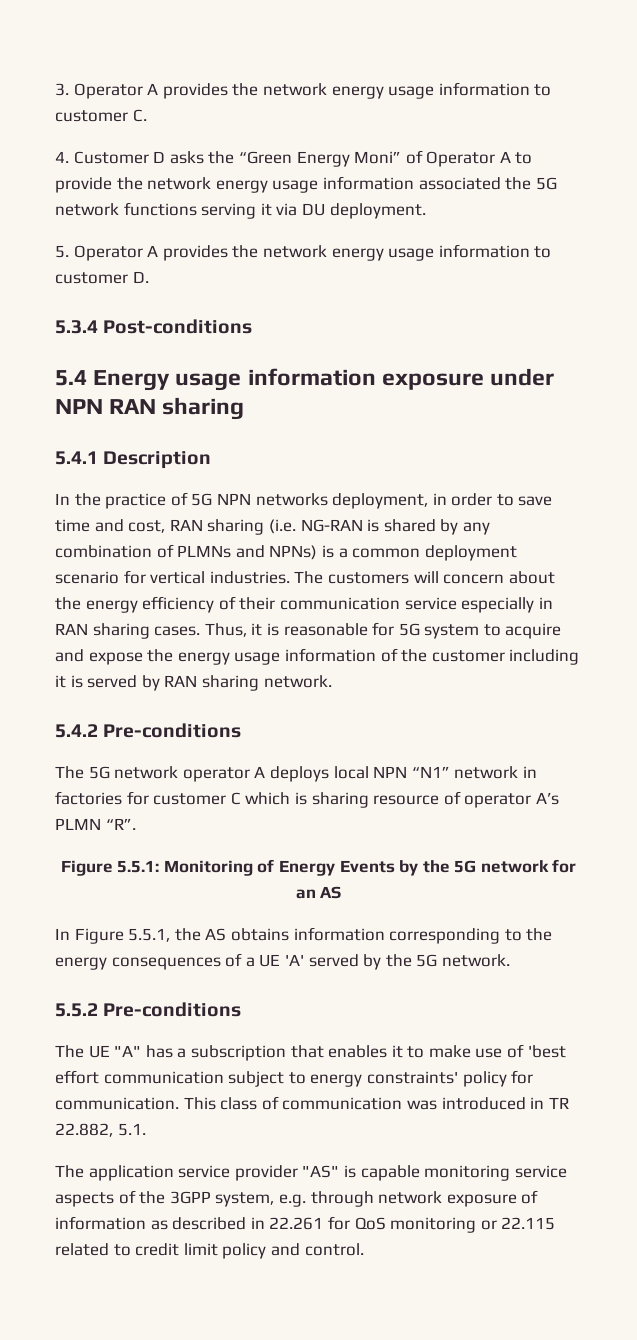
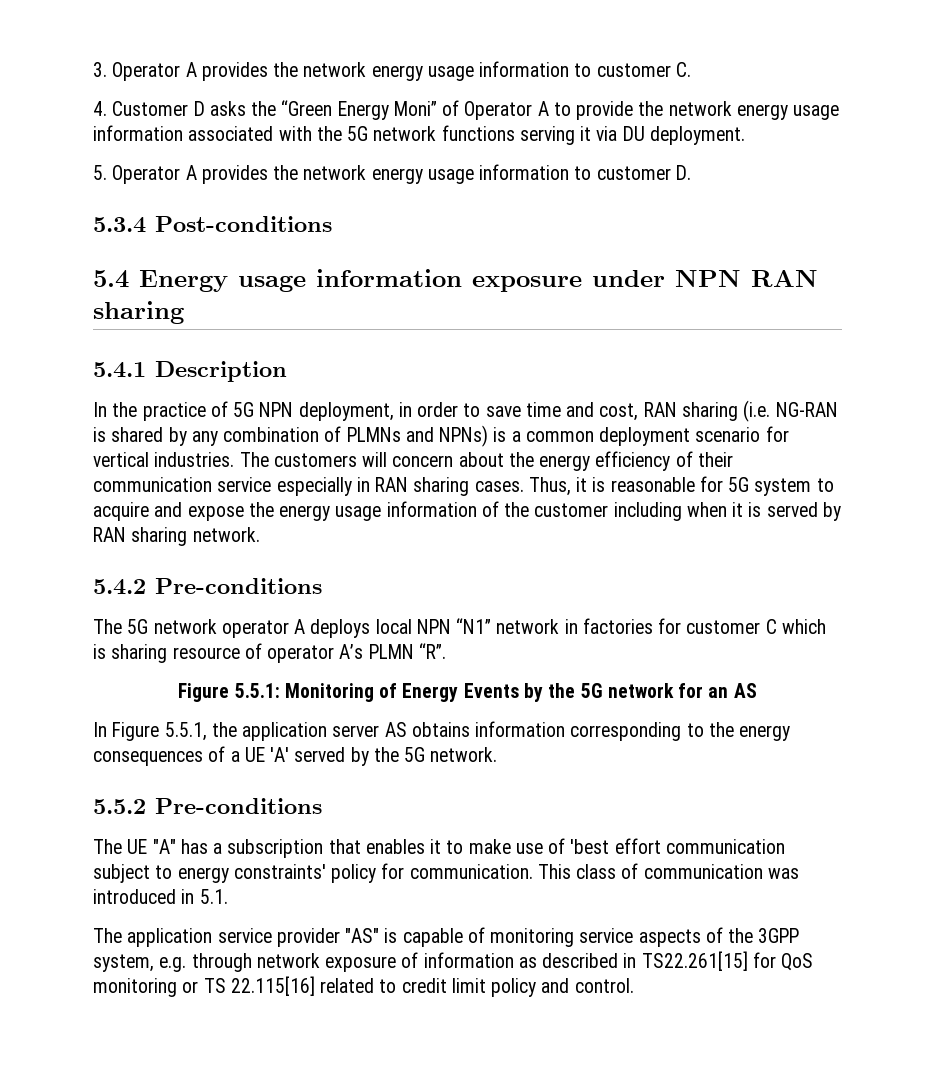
- 4. Customer D asks the “Green Energy Moni” of Operator A to provide the network energy usage information associated the 5G network functions serving it via DU deployment.
+ 4. Customer D asks the “Green Energy Moni” of Operator A to provide the network energy usage information associated with the 5G network functions serving it via DU deployment.
- In the practice of 5G NPN networks deployment, in order to save time and cost, RAN sharing (i.e. NG-RAN is shared by any combination of PLMNs and NPNs) is a common deployment scenario for vertical industries.
+ In the practice of 5G NPN deployment, in order to save time and cost, RAN sharing (i.e. NG-RAN is shared by any combination of PLMNs and NPNs) is a common deployment scenario for vertical industries.
- Thus, it is reasonable for 5G system to acquire and expose the energy usage information of the customer including it is served by RAN sharing network.
+ Thus, it is reasonable for 5G system to acquire and expose the energy usage information of the customer including when it is served by RAN sharing network.
- In Figure 5.5.1, the AS obtains information corresponding to the energy consequences of a UE 'A' served by the 5G network.
+ In Figure 5.5.1, the application server AS obtains information corresponding to the energy consequences of a UE 'A' served by the 5G network.
- This class of communication was introduced in TR 22.882, 5.1.
+ This class of communication was introduced in 5.1.
- The application service provider "AS" is capable monitoring service aspects of the 3GPP system, e.g. through network exposure of information as described in 22.261 for QoS monitoring or 22.115 related to credit limit policy and control.
+ The application service provider "AS" is capable of monitoring service aspects of the 3GPP system, e.g. through network exposure of information as described in TS22.261[15] for QoS monitoring or TS 22.115[16] related to credit limit policy and control.

